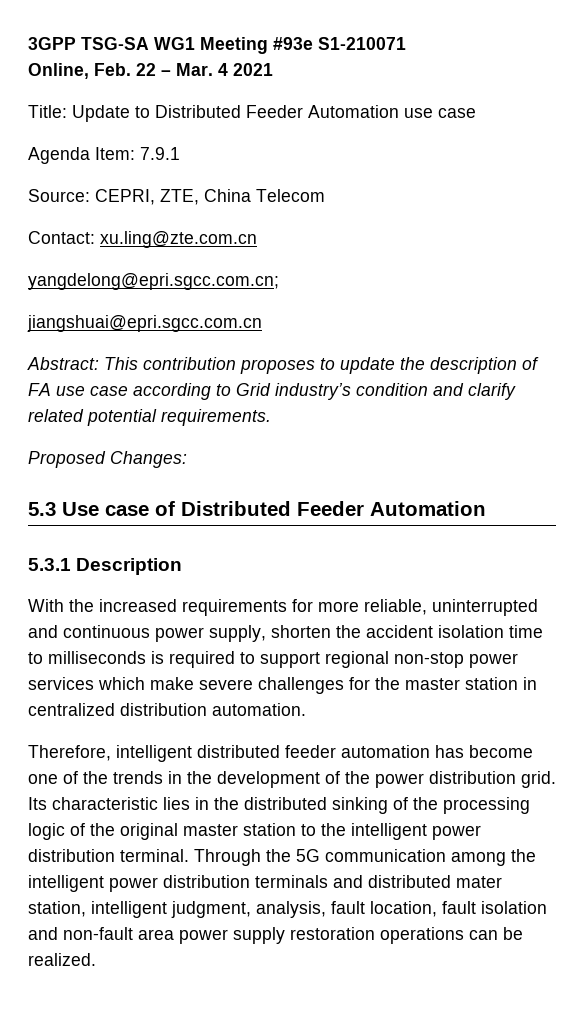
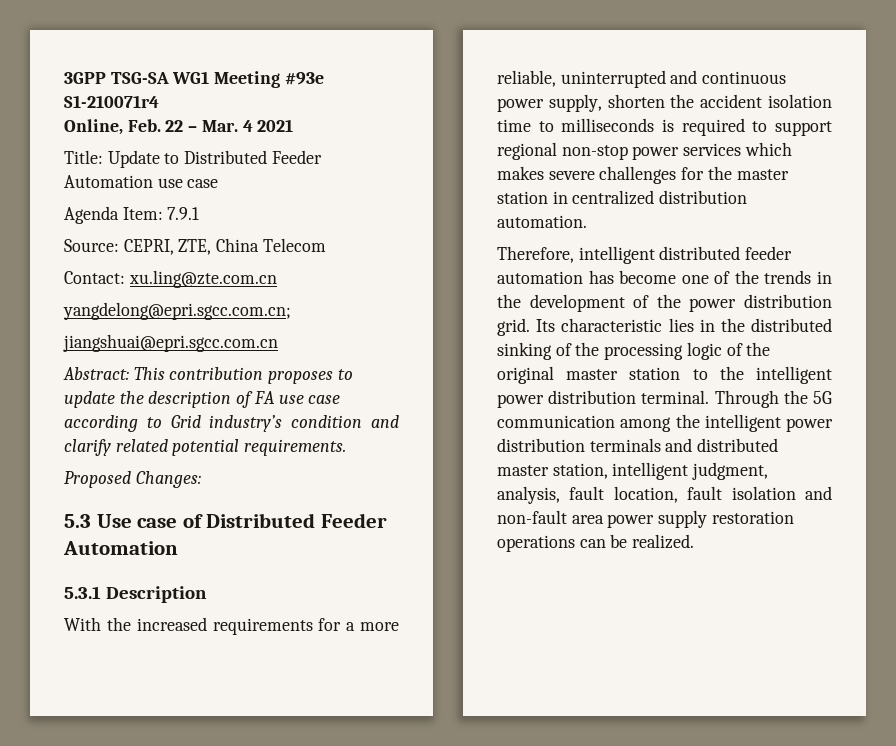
- 3GPP TSG-SA WG1 Meeting #93e S1-210071
+ 3GPP TSG-SA WG1 Meeting #93e S1-210071r4
- With the increased requirements for more reliable, uninterrupted and continuous power supply, shorten the accident isolation time to milliseconds is required to support regional non-stop power services which make severe challenges for the master station in centralized distribution automation.
+ With the increased requirements for a more reliable, uninterrupted and continuous power supply, shorten the accident isolation time to milliseconds is required to support regional non-stop power services which makes severe challenges for the master station in centralized distribution automation.
- Through the 5G communication among the intelligent power distribution terminals and distributed mater station, intelligent judgment, analysis, fault location, fault isolation and non-fault area power supply restoration operations can be realized.
+ Through the 5G communication among the intelligent power distribution terminals and distributed master station, intelligent judgment, analysis, fault location, fault isolation and non-fault area power supply restoration operations can be realized.

